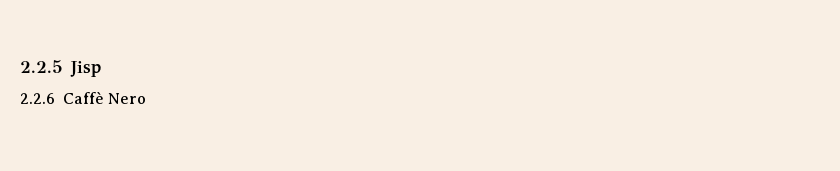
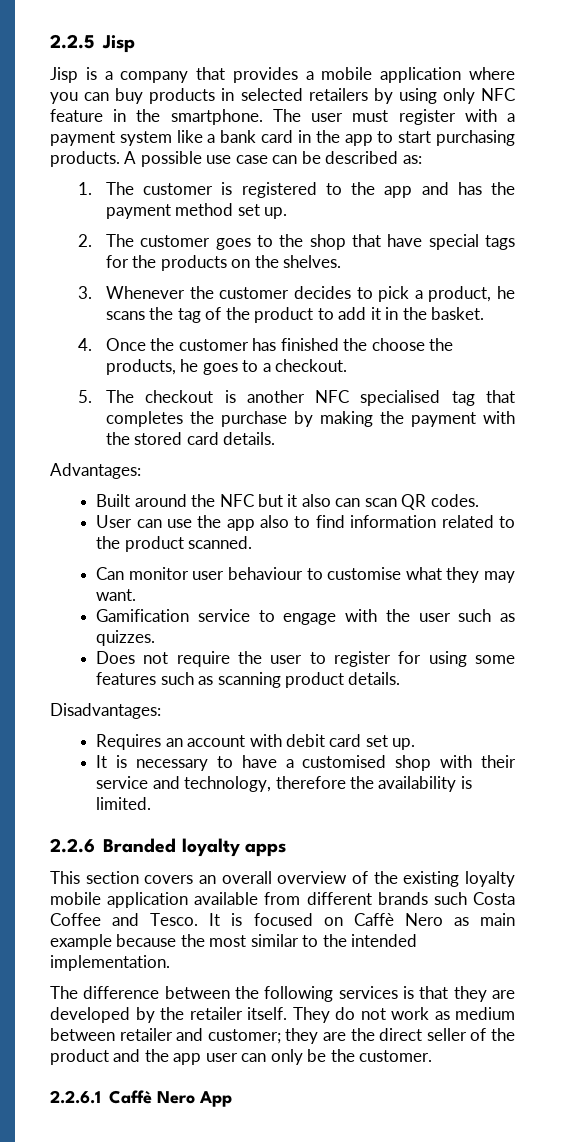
- 2.2.6 Caffè Nero
+ Jisp is a company that provides a mobile application where you can buy products in selected retailers by using only NFC feature in the smartphone. The user must register with a payment system like a bank card in the app to start purchasing products. A possible use case can be described as:
+ 1. The customer is registered to the app and has the payment method set up.
+ 2. The customer goes to the shop that have special tags for the products on the shelves.
+ 3. Whenever the customer decides to pick a product, he scans the tag of the product to add it in the basket.
+ 4. Once the customer has finished the choose the products, he goes to a checkout.
+ 5. The checkout is another NFC specialised tag that completes the purchase by making the payment with the stored card details.
+ Advantages:
+ Built around the NFC but it also can scan QR codes.
+ User can use the app also to find information related to the product scanned.
+ Can monitor user behaviour to customise what they may want.
+ Gamification service to engage with the user such as quizzes.
+ Does not require the user to register for using some features such as scanning product details.
+ Disadvantages:
+ Requires an account with debit card set up.
+ It is necessary to have a customised shop with their service and technology, therefore the availability is limited.
+ 2.2.6 Branded loyalty apps
+ This section covers an overall overview of the existing loyalty mobile application available from different brands such Costa Coffee and Tesco. It is focused on Caffè Nero as main example because the most similar to the intended implementation.
+ The difference between the following services is that they are developed by the retailer itself. They do not work as medium between retailer and customer; they are the direct seller of the product and the app user can only be the customer.
+ 2.2.6.1 Caffè Nero App

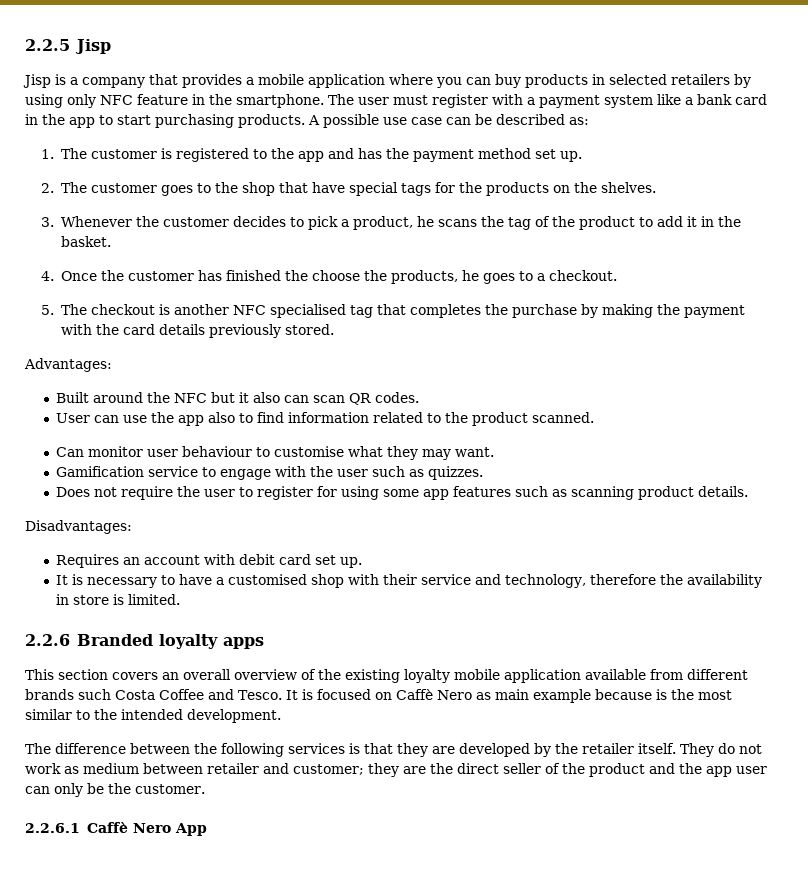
- 5. The checkout is another NFC specialised tag that completes the purchase by making the payment with the stored card details.
+ 5. The checkout is another NFC specialised tag that completes the purchase by making the payment with the card details previously stored.
- Does not require the user to register for using some features such as scanning product details.
+ Does not require the user to register for using some app features such as scanning product details.
- It is necessary to have a customised shop with their service and technology, therefore the availability is limited.
+ It is necessary to have a customised shop with their service and technology, therefore the availability in store is limited.
- It is focused on Caffè Nero as main example because the most similar to the intended implementation.
+ It is focused on Caffè Nero as main example because is the most similar to the intended development.

